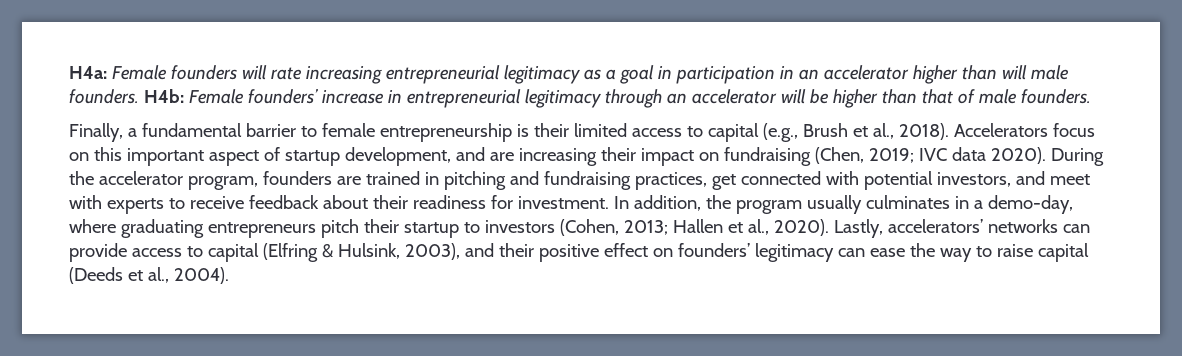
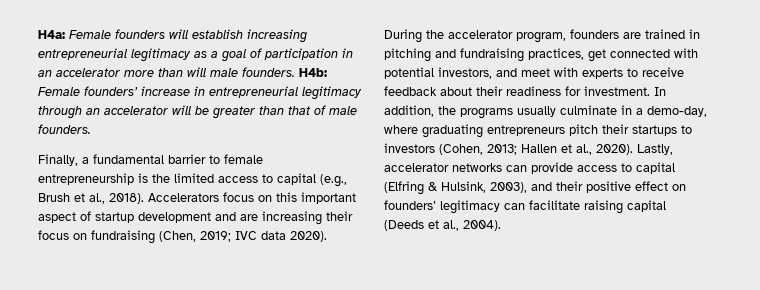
- H4a: Female founders will rate increasing entrepreneurial legitimacy as a goal in participation in an accelerator higher than will male founders.
+ H4a: Female founders will establish increasing entrepreneurial legitimacy as a goal of participation in an accelerator more than will male founders.
- H4b: Female founders’ increase in entrepreneurial legitimacy through an accelerator will be higher than that of male founders.
+ H4b: Female founders’ increase in entrepreneurial legitimacy through an accelerator will be greater than that of male founders.
- Finally, a fundamental barrier to female entrepreneurship is their limited access to capital (e.g., Brush et al., 2018).
+ Finally, a fundamental barrier to female entrepreneurship is the limited access to capital (e.g., Brush et al., 2018).
- Accelerators focus on this important aspect of startup development, and are increasing their impact on fundraising (Chen, 2019; IVC data 2020).
+ Accelerators focus on this important aspect of startup development and are increasing their focus on fundraising (Chen, 2019; IVC data 2020).
- In addition, the program usually culminates in a demo-day, where graduating entrepreneurs pitch their startup to investors (Cohen, 2013; Hallen et al., 2020).
+ In addition, the programs usually culminate in a demo-day, where graduating entrepreneurs pitch their startups to investors (Cohen, 2013; Hallen et al., 2020).
- Lastly, accelerators’ networks can provide access to capital (Elfring & Hulsink, 2003), and their positive effect on founders’ legitimacy can ease the way to raise capital (Deeds et al., 2004).
+ Lastly, accelerator networks can provide access to capital (Elfring & Hulsink, 2003), and their positive effect on founders’ legitimacy can facilitate raising capital (Deeds et al., 2004).

